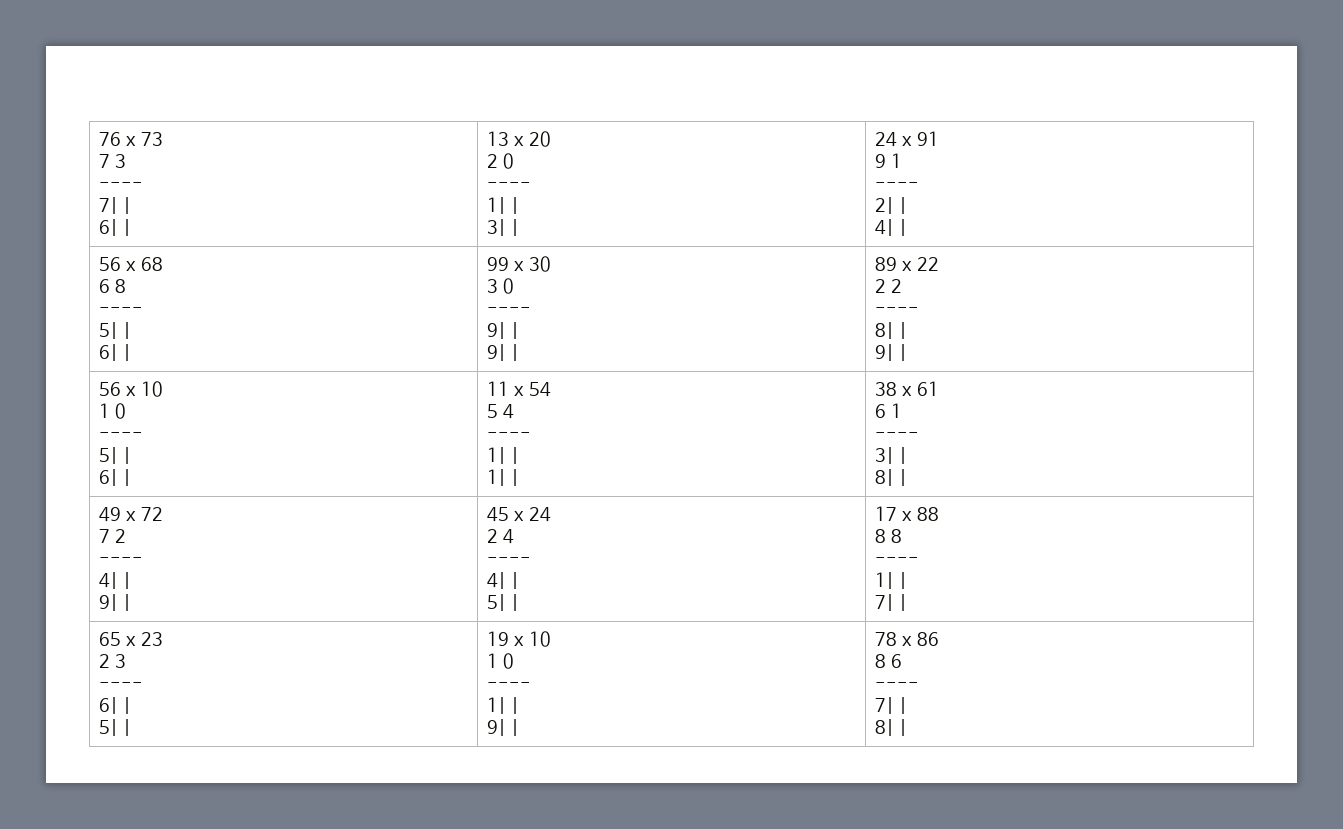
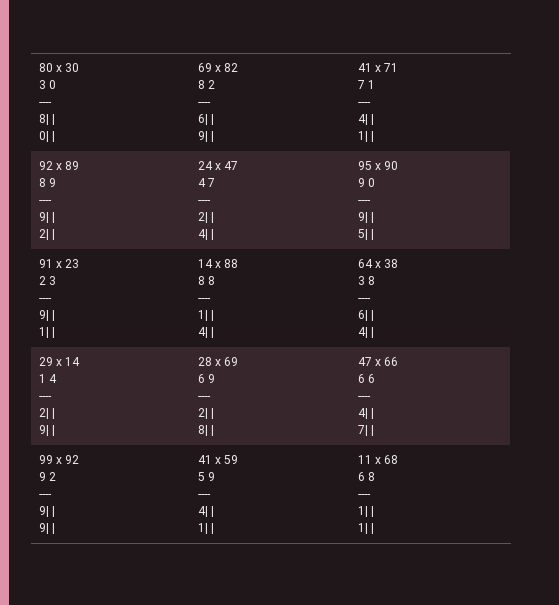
- 76 x 73
- 7 3
+ 80 x 30
+ 3 0
  ----
- 7| |
- 6| | | 13 x 20
- 2 0
+ 8| |
+ 0| | | 69 x 82
+ 8 2
  ----
+ 6| |
+ 9| | | 41 x 71
+ 7 1
+ ----
+ 4| |
  1| |
- 3| | | 24 x 91
- 9 1
+ 92 x 89
+ 8 9
+ ----
+ 9| |
+ 2| | | 24 x 47
+ 4 7
  ----
  2| |
- 4| |
- 56 x 68
- 6 8
- ----
- 5| |
- 6| | | 99 x 30
- 3 0
+ 4| | | 95 x 90
+ 9 0
  ----
  9| |
- 9| | | 89 x 22
- 2 2
+ 5| |
+ 91 x 23
+ 2 3
  ----
- 8| |
  9| |
- 56 x 10
- 1 0
- ----
- 5| |
- 6| | | 11 x 54
- 5 4
- ----
- 1| |
- 1| | | 38 x 61
- 6 1
- ----
- 3| |
- 8| |
- 49 x 72
- 7 2
- ----
- 4| |
- 9| | | 45 x 24
- 2 4
- ----
- 4| |
- 5| | | 17 x 88
+ 1| | | 14 x 88
  8 8
  ----
  1| |
- 7| |
- 65 x 23
- 2 3
+ 4| | | 64 x 38
+ 3 8
  ----
  6| |
- 5| | | 19 x 10
- 1 0
+ 4| |
+ 29 x 14
+ 1 4
+ ----
+ 2| |
+ 9| | | 28 x 69
+ 6 9
+ ----
+ 2| |
+ 8| | | 47 x 66
+ 6 6
+ ----
+ 4| |
+ 7| |
+ 99 x 92
+ 9 2
+ ----
+ 9| |
+ 9| | | 41 x 59
+ 5 9
+ ----
+ 4| |
+ 1| | | 11 x 68
+ 6 8
  ----
  1| |
- 9| | | 78 x 86
- 8 6
- ----
- 7| |
- 8| |
+ 1| |

